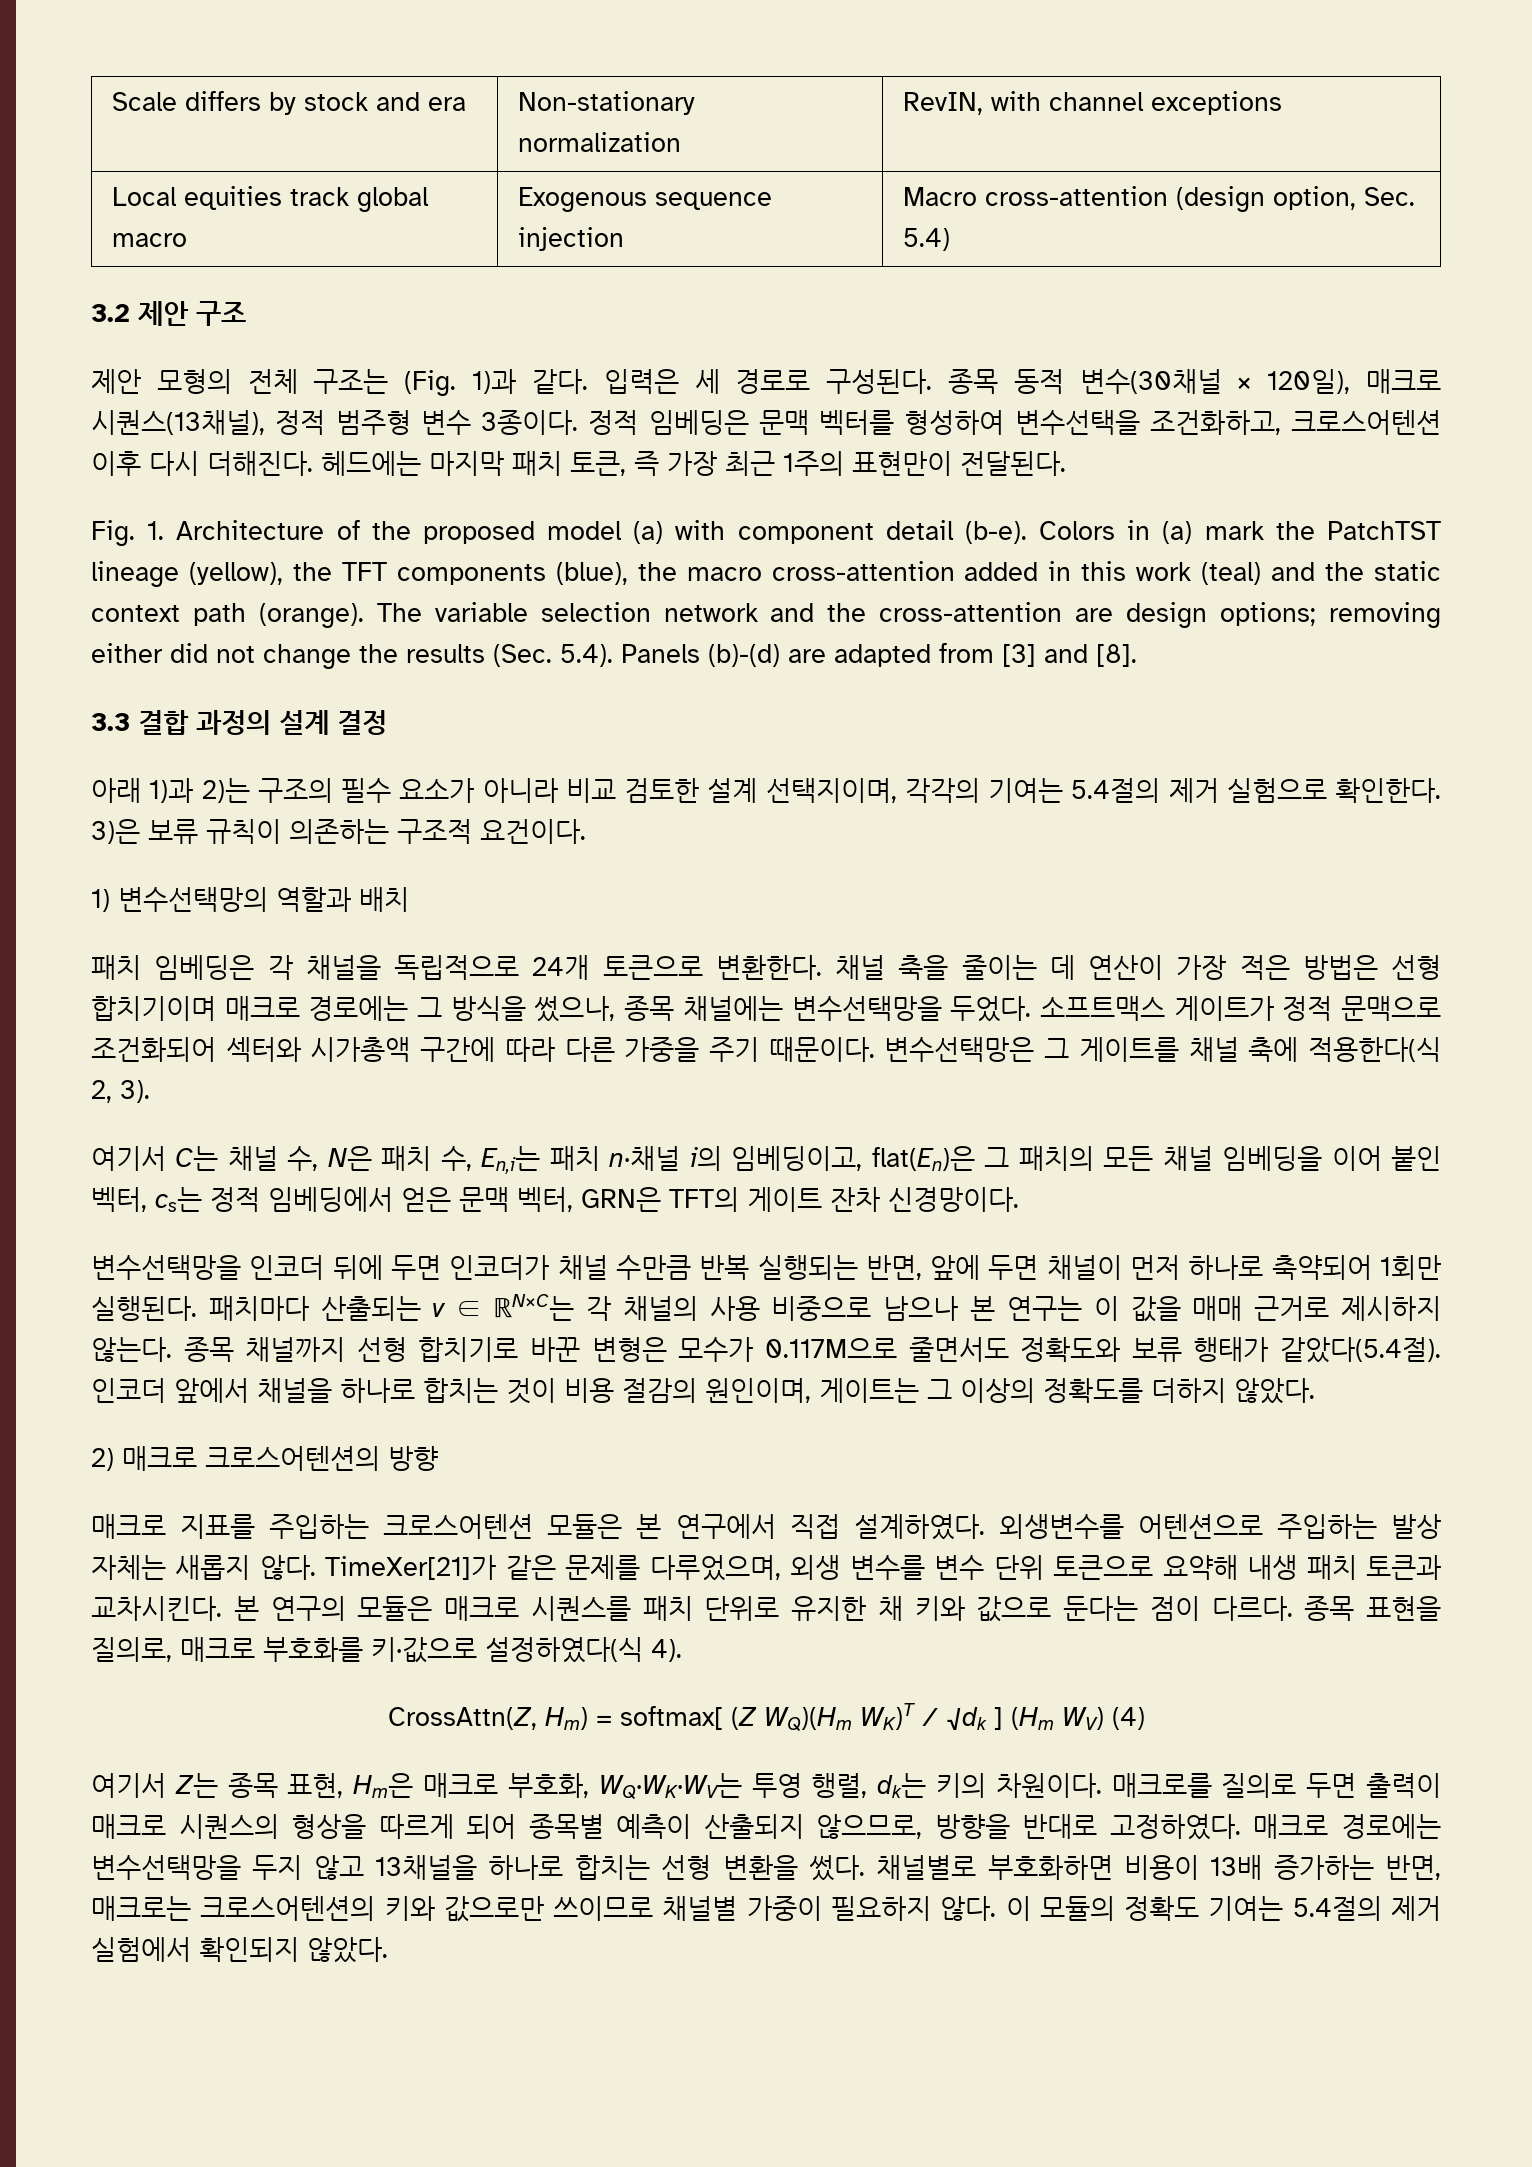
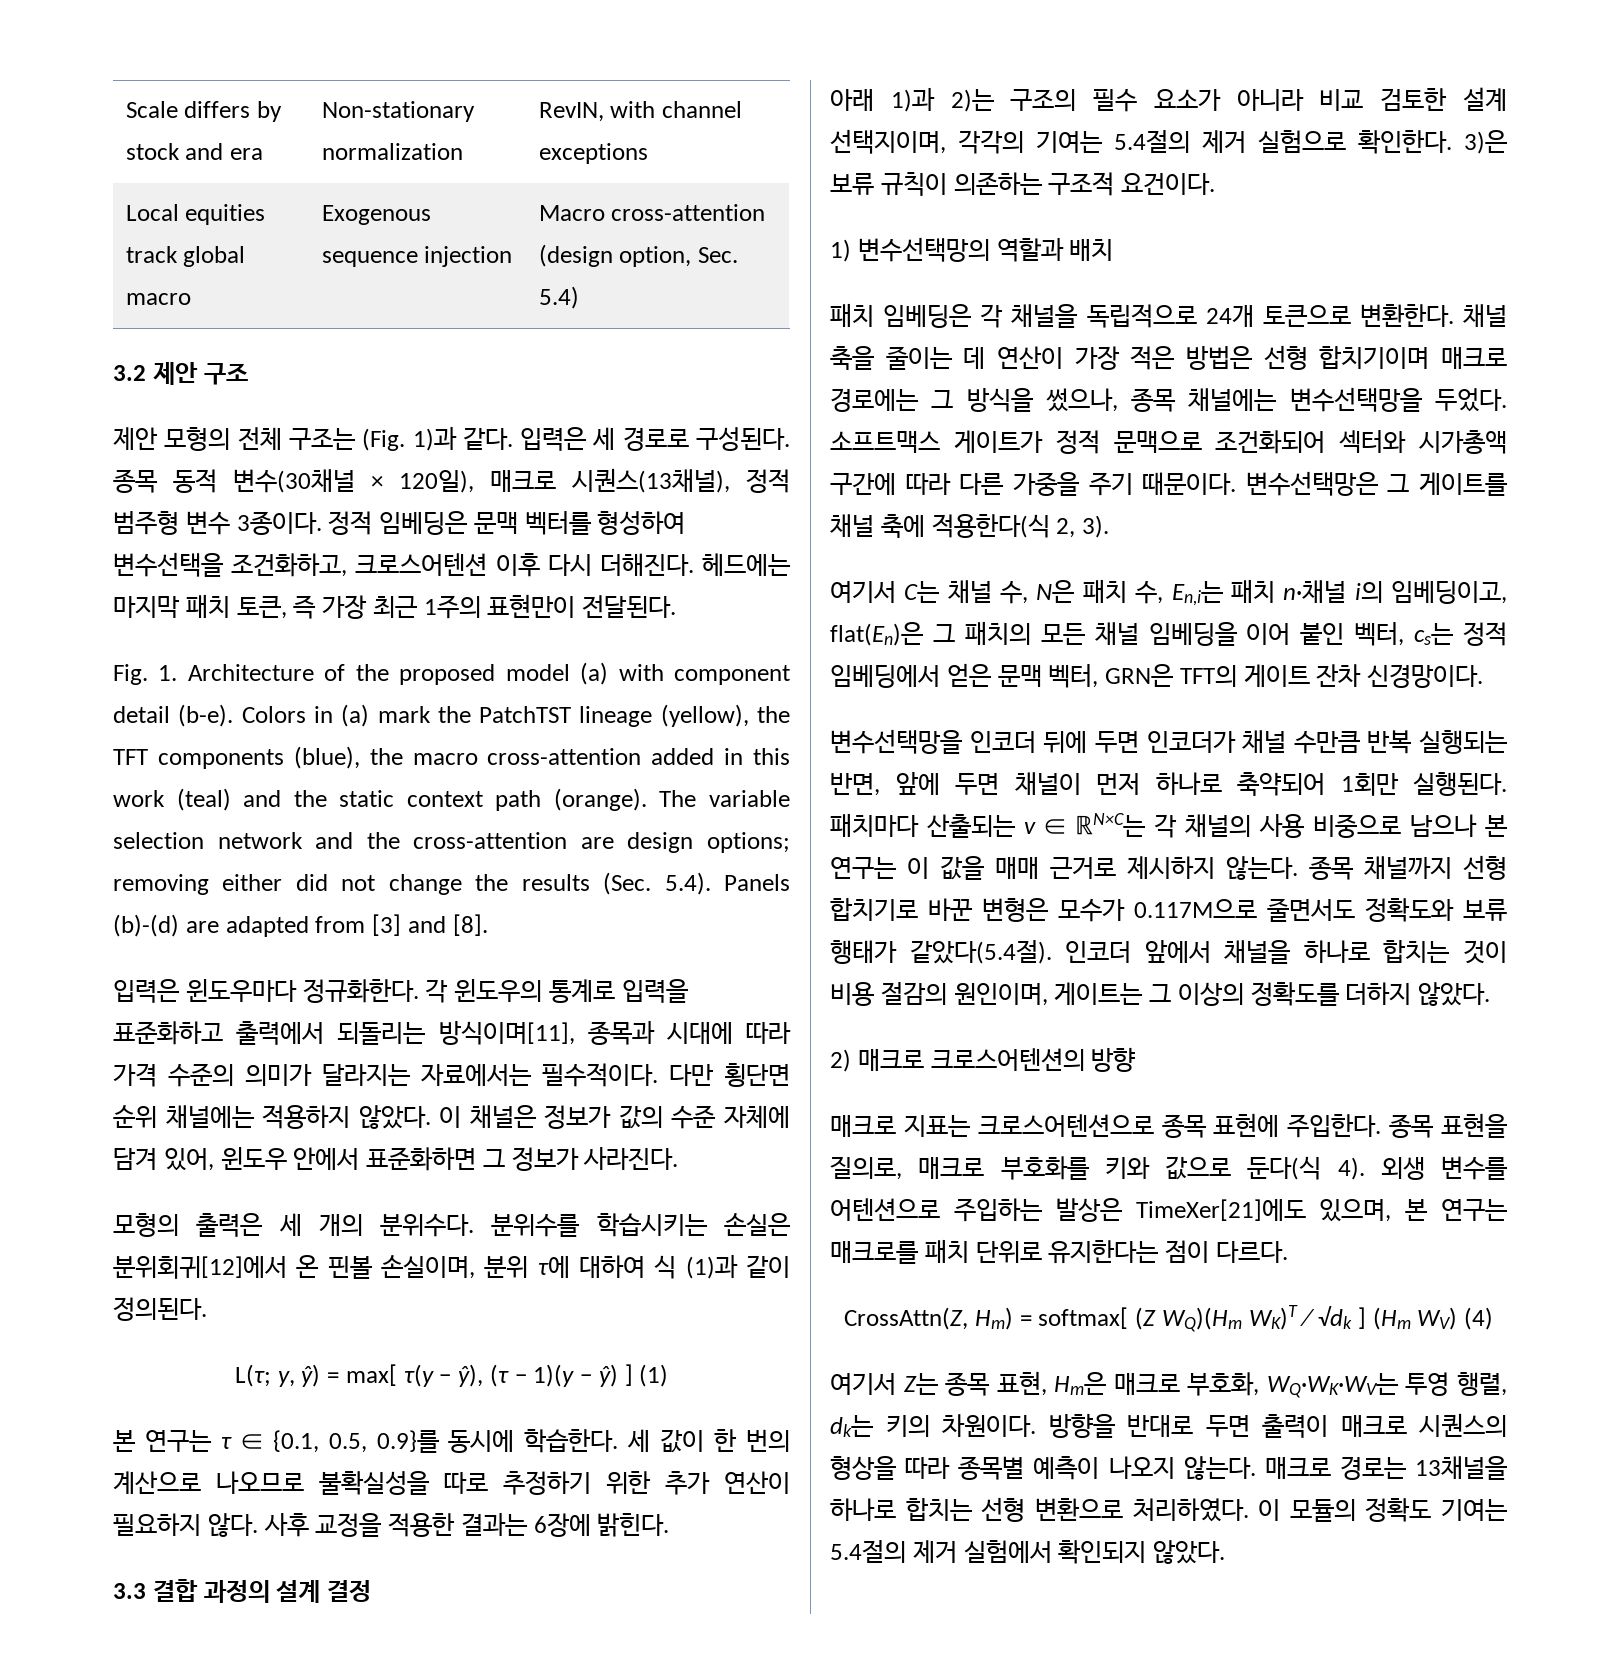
+ 입력은 윈도우마다 정규화한다. 각 윈도우의 통계로 입력을 표준화하고 출력에서 되돌리는 방식이며[11], 종목과 시대에 따라 가격 수준의 의미가 달라지는 자료에서는 필수적이다. 다만 횡단면 순위 채널에는 적용하지 않았다. 이 채널은 정보가 값의 수준 자체에 담겨 있어, 윈도우 안에서 표준화하면 그 정보가 사라진다.
+ 모형의 출력은 세 개의 분위수다. 분위수를 학습시키는 손실은 분위회귀[12]에서 온 핀볼 손실이며, 분위 τ에 대하여 식 (1)과 같이 정의된다.
+ L(τ; y, ŷ) = max[ τ(y − ŷ), (τ − 1)(y − ŷ) ] (1)
+ 본 연구는 τ ∈ {0.1, 0.5, 0.9}를 동시에 학습한다. 세 값이 한 번의 계산으로 나오므로 불확실성을 따로 추정하기 위한 추가 연산이 필요하지 않다. 사후 교정을 적용한 결과는 6장에 밝힌다.
- 매크로 지표를 주입하는 크로스어텐션 모듈은 본 연구에서 직접 설계하였다. 외생변수를 어텐션으로 주입하는 발상 자체는 새롭지 않다. TimeXer[21]가 같은 문제를 다루었으며, 외생 변수를 변수 단위 토큰으로 요약해 내생 패치 토큰과 교차시킨다. 본 연구의 모듈은 매크로 시퀀스를 패치 단위로 유지한 채 키와 값으로 둔다는 점이 다르다.
+ 매크로 지표는 크로스어텐션으로 종목 표현에 주입한다.
- 종목 표현을 질의로, 매크로 부호화를 키·값으로 설정하였다(식 4).
+ 종목 표현을 질의로, 매크로 부호화를 키와 값으로 둔다(식 4). 외생 변수를 어텐션으로 주입하는 발상은 TimeXer[21]에도 있으며, 본 연구는 매크로를 패치 단위로 유지한다는 점이 다르다.
- 매크로를 질의로 두면 출력이 매크로 시퀀스의 형상을 따르게 되어 종목별 예측이 산출되지 않으므로, 방향을 반대로 고정하였다. 매크로 경로에는 변수선택망을 두지 않고 13채널을 하나로 합치는 선형 변환을 썼다. 채널별로 부호화하면 비용이 13배 증가하는 반면, 매크로는 크로스어텐션의 키와 값으로만 쓰이므로 채널별 가중이 필요하지 않다.
+ 방향을 반대로 두면 출력이 매크로 시퀀스의 형상을 따라 종목별 예측이 나오지 않는다. 매크로 경로는 13채널을 하나로 합치는 선형 변환으로 처리하였다.

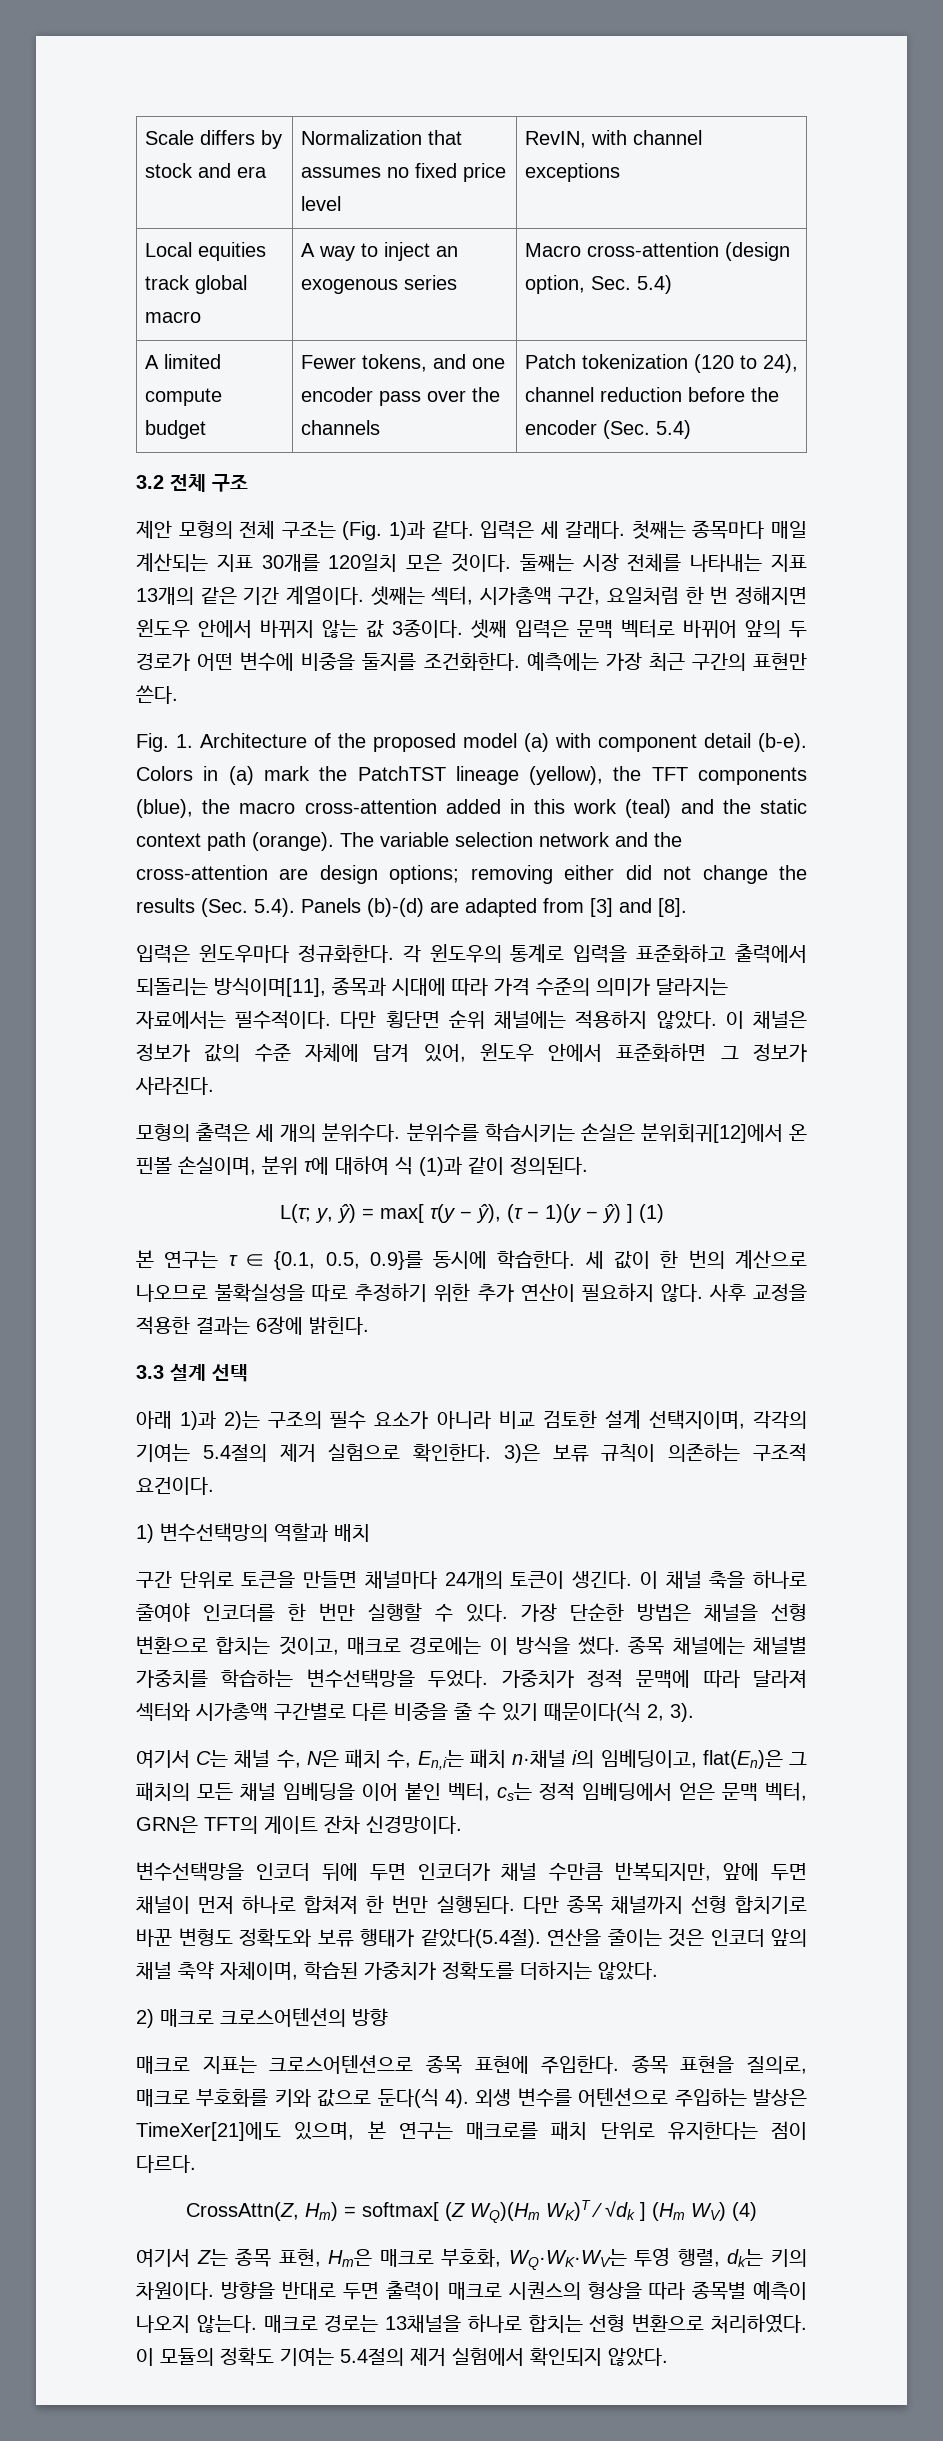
- Scale differs by stock and era | Non-stationary normalization | RevIN, with channel exceptions
+ Scale differs by stock and era | Normalization that assumes no fixed price level | RevIN, with channel exceptions
- Local equities track global macro | Exogenous sequence injection | Macro cross-attention (design option, Sec. 5.4)
+ Local equities track global macro | A way to inject an exogenous series | Macro cross-attention (design option, Sec. 5.4)
+ A limited compute budget | Fewer tokens, and one encoder pass over the channels | Patch tokenization (120 to 24), channel reduction before the encoder (Sec. 5.4)
- 3.2 제안 구조
+ 3.2 전체 구조
- 입력은 세 경로로 구성된다. 종목 동적 변수(30채널 × 120일), 매크로 시퀀스(13채널), 정적 범주형 변수 3종이다. 정적 임베딩은 문맥 벡터를 형성하여 변수선택을 조건화하고, 크로스어텐션 이후 다시 더해진다. 헤드에는 마지막 패치 토큰, 즉 가장 최근 1주의 표현만이 전달된다.
+ 입력은 세 갈래다. 첫째는 종목마다 매일 계산되는 지표 30개를 120일치 모은 것이다. 둘째는 시장 전체를 나타내는 지표 13개의 같은 기간 계열이다. 셋째는 섹터, 시가총액 구간, 요일처럼 한 번 정해지면 윈도우 안에서 바뀌지 않는 값 3종이다. 셋째 입력은 문맥 벡터로 바뀌어 앞의 두 경로가 어떤 변수에 비중을 둘지를 조건화한다. 예측에는 가장 최근 구간의 표현만 쓴다.
- 3.3 결합 과정의 설계 결정
+ 3.3 설계 선택
- 패치 임베딩은 각 채널을 독립적으로 24개 토큰으로 변환한다. 채널 축을 줄이는 데 연산이 가장 적은 방법은 선형 합치기이며 매크로 경로에는 그 방식을 썼으나, 종목 채널에는 변수선택망을 두었다. 소프트맥스 게이트가 정적 문맥으로 조건화되어 섹터와 시가총액 구간에 따라 다른 가중을 주기 때문이다. 변수선택망은 그 게이트를 채널 축에 적용한다(식 2, 3).
+ 구간 단위로 토큰을 만들면 채널마다 24개의 토큰이 생긴다. 이 채널 축을 하나로 줄여야 인코더를 한 번만 실행할 수 있다. 가장 단순한 방법은 채널을 선형 변환으로 합치는 것이고, 매크로 경로에는 이 방식을 썼다. 종목 채널에는 채널별 가중치를 학습하는 변수선택망을 두었다. 가중치가 정적 문맥에 따라 달라져 섹터와 시가총액 구간별로 다른 비중을 줄 수 있기 때문이다(식 2, 3).
- 변수선택망을 인코더 뒤에 두면 인코더가 채널 수만큼 반복 실행되는 반면, 앞에 두면 채널이 먼저 하나로 축약되어 1회만 실행된다. 패치마다 산출되는 v ∈ ℝN×C는 각 채널의 사용 비중으로 남으나 본 연구는 이 값을 매매 근거로 제시하지 않는다. 종목 채널까지 선형 합치기로 바꾼 변형은 모수가 0.117M으로 줄면서도 정확도와 보류 행태가 같았다(5.4절). 인코더 앞에서 채널을 하나로 합치는 것이 비용 절감의 원인이며, 게이트는 그 이상의 정확도를 더하지 않았다.
+ 변수선택망을 인코더 뒤에 두면 인코더가 채널 수만큼 반복되지만, 앞에 두면 채널이 먼저 하나로 합쳐져 한 번만 실행된다. 다만 종목 채널까지 선형 합치기로 바꾼 변형도 정확도와 보류 행태가 같았다(5.4절). 연산을 줄이는 것은 인코더 앞의 채널 축약 자체이며, 학습된 가중치가 정확도를 더하지는 않았다.

